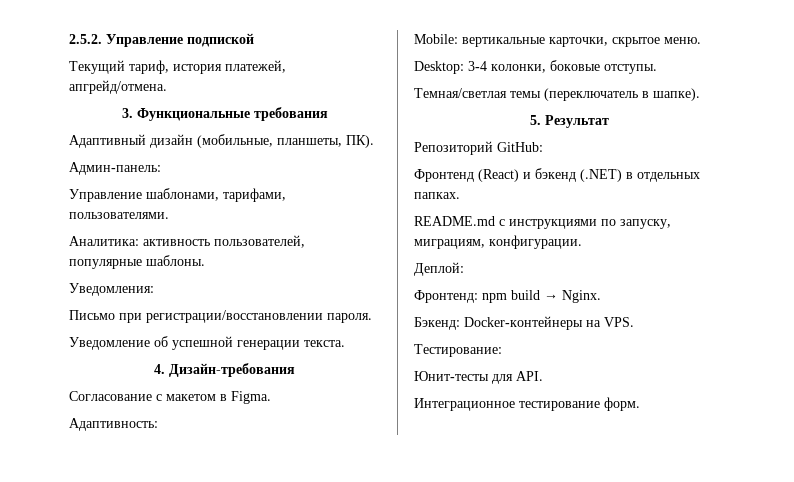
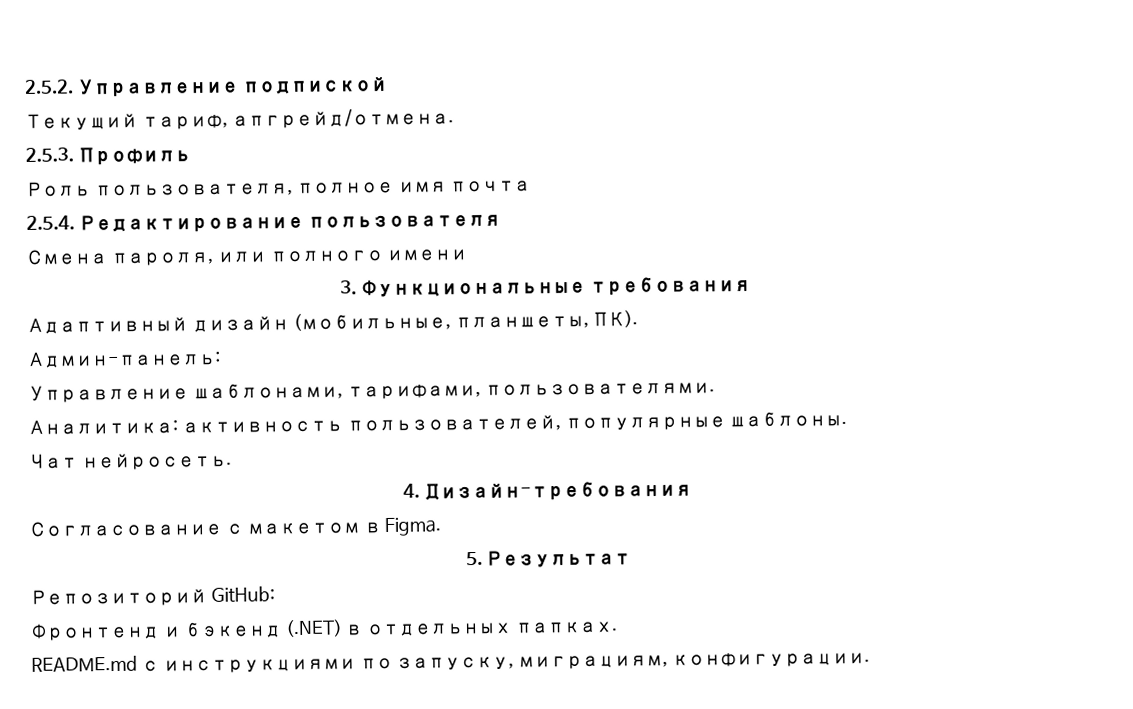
- Текущий тариф, история платежей, апгрейд/отмена.
+ Текущий тариф, апгрейд/отмена.
+ 2.5.3. Профиль
+ Роль пользователя, полное имя почта
+ 2.5.4. Редактирование пользователя
+ Смена пароля, или полного имени
- Уведомления:
- Письмо при регистрации/восстановлении пароля.
- Уведомление об успешной генерации текста.
+ Чат нейросеть.
- Адаптивность:
- Mobile: вертикальные карточки, скрытое меню.
- Desktop: 3-4 колонки, боковые отступы.
- Темная/светлая темы (переключатель в шапке).
- Фронтенд (React) и бэкенд (.NET) в отдельных папках.
+ Фронтенд и бэкенд (.NET) в отдельных папках.
- Деплой:
- Фронтенд: npm build → Nginx.
- Бэкенд: Docker-контейнеры на VPS.
- Тестирование:
- Юнит-тесты для API.
- Интеграционное тестирование форм.

